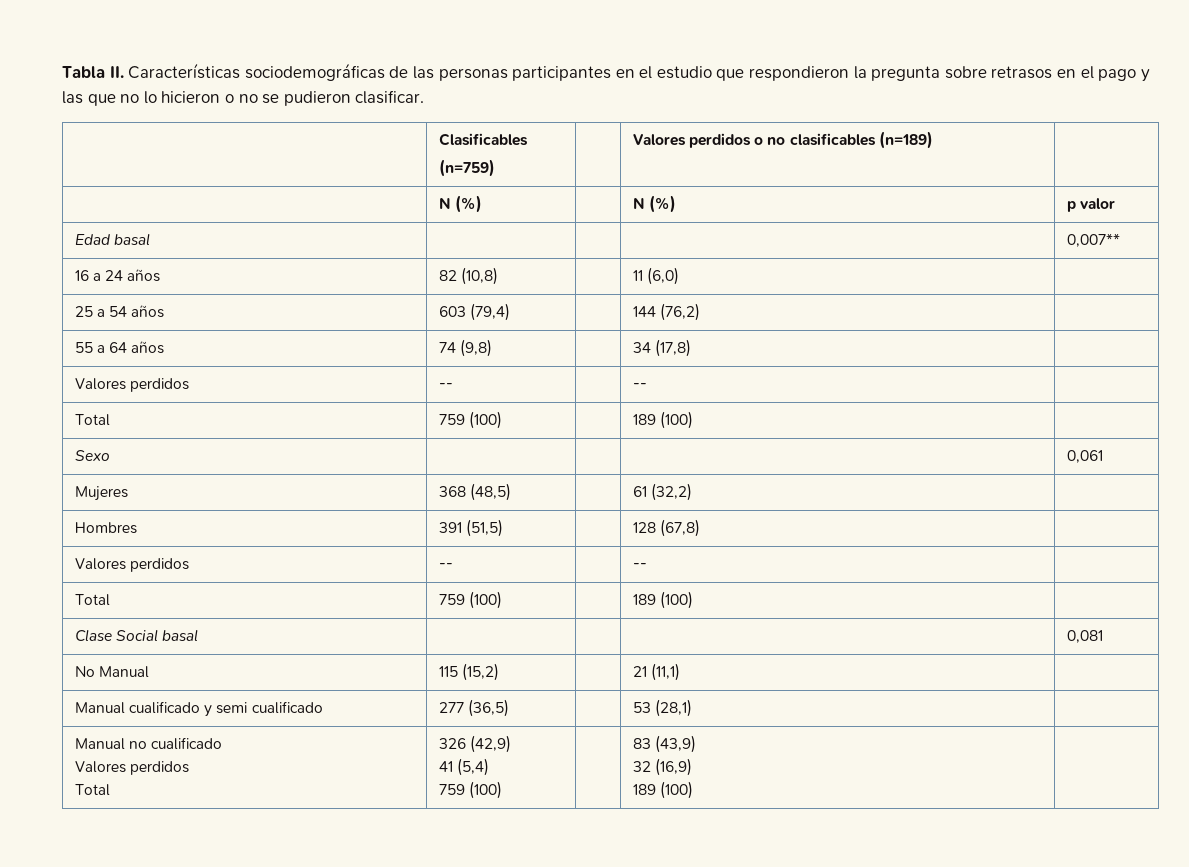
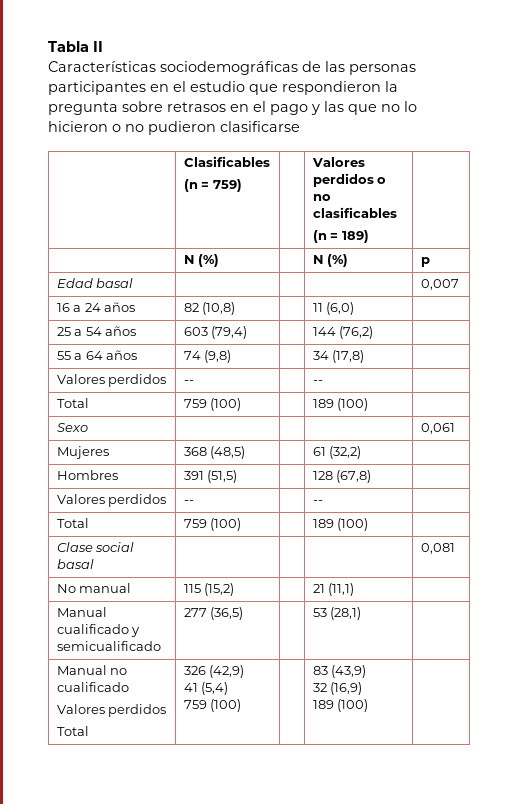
- Tabla II. Características sociodemográficas de las personas participantes en el estudio que respondieron la pregunta sobre retrasos en el pago y las que no lo hicieron o no se pudieron clasificar.
+ Tabla II
+ Características sociodemográficas de las personas participantes en el estudio que respondieron la pregunta sobre retrasos en el pago y las que no lo hicieron o no pudieron clasificarse
  | Clasificables
- (n=759) | | Valores perdidos o no clasificables (n=189) |
+ (n = 759) | | Valores perdidos o no clasificables
+ (n = 189) |
- | N (%) | | N (%) | p valor
+ | N (%) | | N (%) | p
- Edad basal | | | | 0,007**
+ Edad basal | | | | 0,007
- Clase Social basal | | | | 0,081
+ Clase social basal | | | | 0,081
- No Manual | 115 (15,2) | | 21 (11,1) |
+ No manual | 115 (15,2) | | 21 (11,1) |
- Manual cualificado y semi cualificado | 277 (36,5) | | 53 (28,1) |
+ Manual cualificado y semicualificado | 277 (36,5) | | 53 (28,1) |

